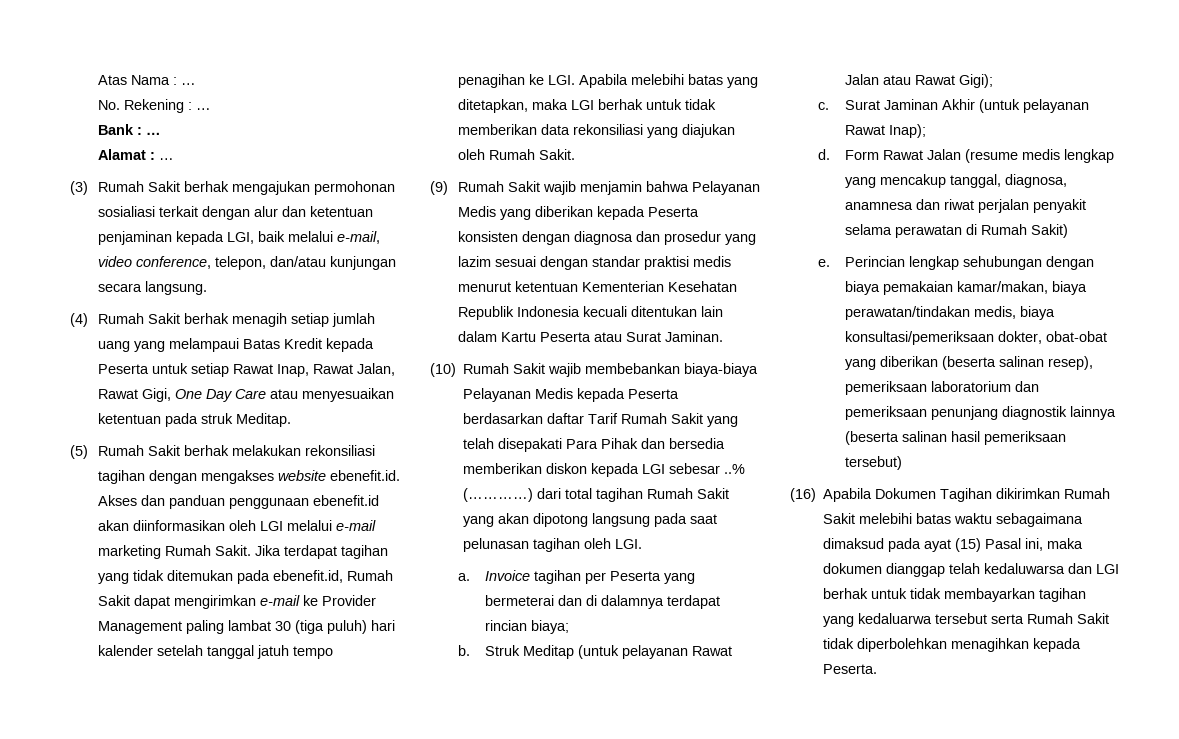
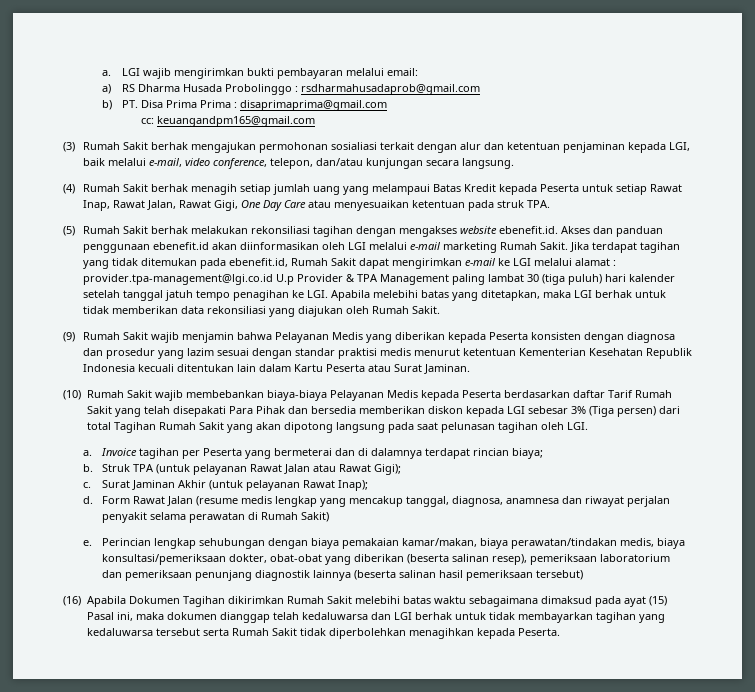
- Atas Nama : …
- No. Rekening : …
- Bank : …
- Alamat : …
+ a. LGI wajib mengirimkan bukti pembayaran melalui email:
+ a) RS Dharma Husada Probolinggo : rsdharmahusadaprob@gmail.com
+ b) PT. Disa Prima Prima : disaprimaprima@gmail.com
+ cc: keuangandpm165@gmail.com
- (4) Rumah Sakit berhak menagih setiap jumlah uang yang melampaui Batas Kredit kepada Peserta untuk setiap Rawat Inap, Rawat Jalan, Rawat Gigi, One Day Care atau menyesuaikan ketentuan pada struk Meditap.
+ (4) Rumah Sakit berhak menagih setiap jumlah uang yang melampaui Batas Kredit kepada Peserta untuk setiap Rawat Inap, Rawat Jalan, Rawat Gigi, One Day Care atau menyesuaikan ketentuan pada struk TPA.
- Jika terdapat tagihan yang tidak ditemukan pada ebenefit.id, Rumah Sakit dapat mengirimkan e-mail ke Provider Management paling lambat 30 (tiga puluh) hari kalender setelah tanggal jatuh tempo penagihan ke LGI. Apabila melebihi batas yang ditetapkan, maka LGI berhak untuk tidak memberikan data rekonsiliasi yang diajukan oleh Rumah Sakit.
+ Jika terdapat tagihan yang tidak ditemukan pada ebenefit.id, Rumah Sakit dapat mengirimkan e-mail ke LGI melalui alamat : provider.tpa-management@lgi.co.id U.p Provider & TPA Management paling lambat 30 (tiga puluh) hari kalender setelah tanggal jatuh tempo penagihan ke LGI. Apabila melebihi batas yang ditetapkan, maka LGI berhak untuk tidak memberikan data rekonsiliasi yang diajukan oleh Rumah Sakit.
- (10) Rumah Sakit wajib membebankan biaya-biaya Pelayanan Medis kepada Peserta berdasarkan daftar Tarif Rumah Sakit yang telah disepakati Para Pihak dan bersedia memberikan diskon kepada LGI sebesar ..% (…………) dari total tagihan Rumah Sakit yang akan dipotong langsung pada saat pelunasan tagihan oleh LGI.
+ (10) Rumah Sakit wajib membebankan biaya-biaya Pelayanan Medis kepada Peserta berdasarkan daftar Tarif Rumah Sakit yang telah disepakati Para Pihak dan bersedia memberikan diskon kepada LGI sebesar 3% (Tiga persen) dari total Tagihan Rumah Sakit yang akan dipotong langsung pada saat pelunasan tagihan oleh LGI.
- Struk Meditap (untuk pelayanan Rawat Jalan atau Rawat Gigi);
+ Struk TPA (untuk pelayanan Rawat Jalan atau Rawat Gigi);
- Form Rawat Jalan (resume medis lengkap yang mencakup tanggal, diagnosa, anamnesa dan riwat perjalan penyakit selama perawatan di Rumah Sakit)
+ Form Rawat Jalan (resume medis lengkap yang mencakup tanggal, diagnosa, anamnesa dan riwayat perjalan penyakit selama perawatan di Rumah Sakit)
- (16) Apabila Dokumen Tagihan dikirimkan Rumah Sakit melebihi batas waktu sebagaimana dimaksud pada ayat (15) Pasal ini, maka dokumen dianggap telah kedaluwarsa dan LGI berhak untuk tidak membayarkan tagihan yang kedaluarwa tersebut serta Rumah Sakit tidak diperbolehkan menagihkan kepada Peserta.
+ (16) Apabila Dokumen Tagihan dikirimkan Rumah Sakit melebihi batas waktu sebagaimana dimaksud pada ayat (15) Pasal ini, maka dokumen dianggap telah kedaluwarsa dan LGI berhak untuk tidak membayarkan tagihan yang kedaluwarsa tersebut serta Rumah Sakit tidak diperbolehkan menagihkan kepada Peserta.

